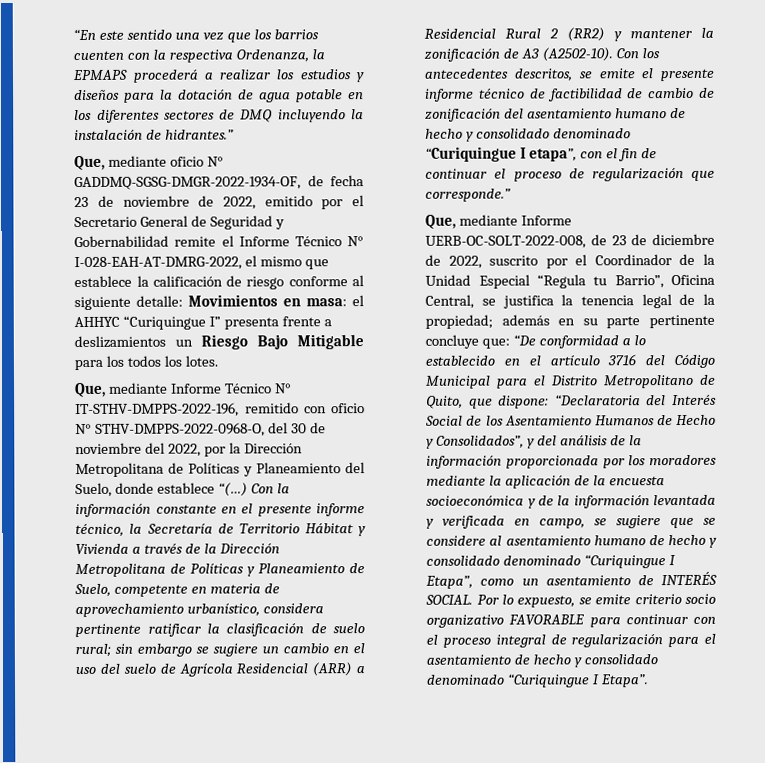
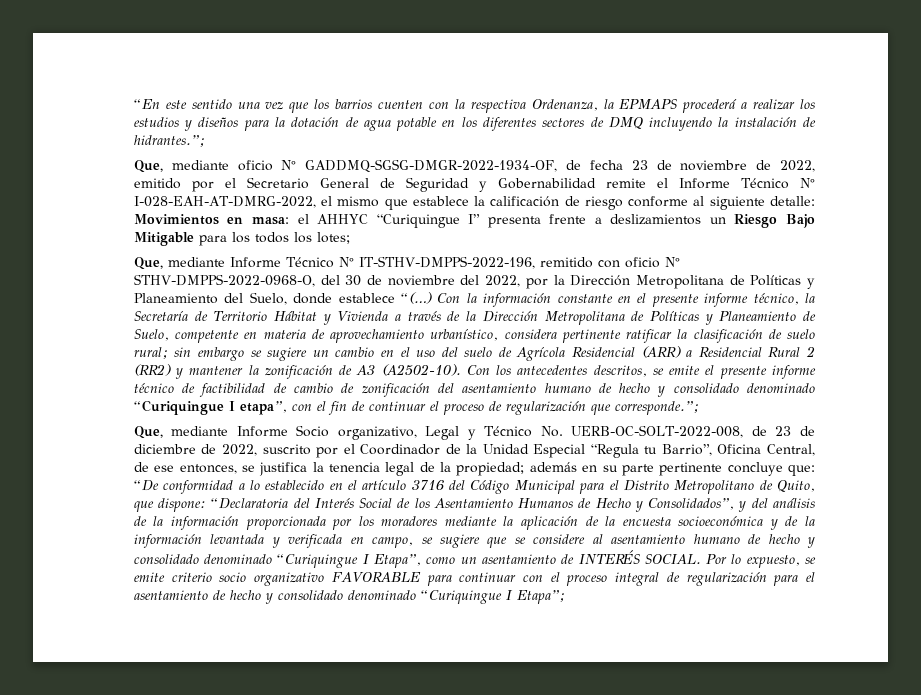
- “En este sentido una vez que los barrios cuenten con la respectiva Ordenanza, la EPMAPS procederá a realizar los estudios y diseños para la dotación de agua potable en los diferentes sectores de DMQ incluyendo la instalación de hidrantes.”
+ “En este sentido una vez que los barrios cuenten con la respectiva Ordenanza, la EPMAPS procederá a realizar los estudios y diseños para la dotación de agua potable en los diferentes sectores de DMQ incluyendo la instalación de hidrantes.”;
- Que, mediante oficio N° GADDMQ-SGSG-DMGR-2022-1934-OF, de fecha 23 de noviembre de 2022, emitido por el Secretario General de Seguridad y Gobernabilidad remite el Informe Técnico N° I-028-EAH-AT-DMRG-2022, el mismo que establece la calificación de riesgo conforme al siguiente detalle: Movimientos en masa: el AHHYC “Curiquingue I” presenta frente a deslizamientos un Riesgo Bajo Mitigable para los todos los lotes.
+ Que, mediante oficio N° GADDMQ-SGSG-DMGR-2022-1934-OF, de fecha 23 de noviembre de 2022, emitido por el Secretario General de Seguridad y Gobernabilidad remite el Informe Técnico N° I-028-EAH-AT-DMRG-2022, el mismo que establece la calificación de riesgo conforme al siguiente detalle: Movimientos en masa: el AHHYC “Curiquingue I” presenta frente a deslizamientos un Riesgo Bajo Mitigable para los todos los lotes;
- Con los antecedentes descritos, se emite el presente informe técnico de factibilidad de cambio de zonificación del asentamiento humano de hecho y consolidado denominado “Curiquingue I etapa”, con el fin de continuar el proceso de regularización que corresponde.”
- Que, mediante Informe UERB-OC-SOLT-2022-008, de 23 de diciembre de 2022, suscrito por el Coordinador de la Unidad Especial “Regula tu Barrio”, Oficina Central, se justifica la tenencia legal de la propiedad;
+ Con los antecedentes descritos, se emite el presente informe técnico de factibilidad de cambio de zonificación del asentamiento humano de hecho y consolidado denominado “Curiquingue I etapa”, con el fin de continuar el proceso de regularización que corresponde.”;
+ Que, mediante Informe Socio organizativo, Legal y Técnico No. UERB-OC-SOLT-2022-008, de 23 de diciembre de 2022, suscrito por el Coordinador de la Unidad Especial “Regula tu Barrio”, Oficina Central, de ese entonces, se justifica la tenencia legal de la propiedad;
- Por lo expuesto, se emite criterio socio organizativo FAVORABLE para continuar con el proceso integral de regularización para el asentamiento de hecho y consolidado denominado “Curiquingue I Etapa”.
+ Por lo expuesto, se emite criterio socio organizativo FAVORABLE para continuar con el proceso integral de regularización para el asentamiento de hecho y consolidado denominado “Curiquingue I Etapa”;

